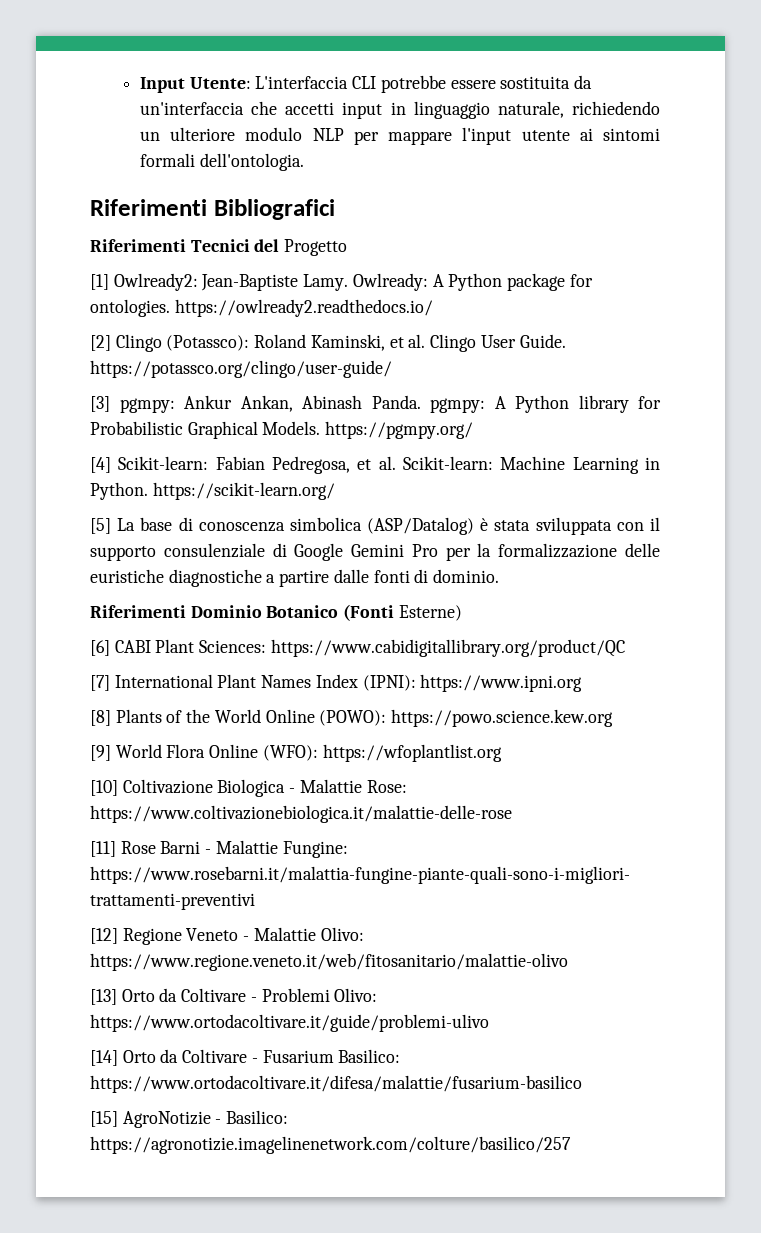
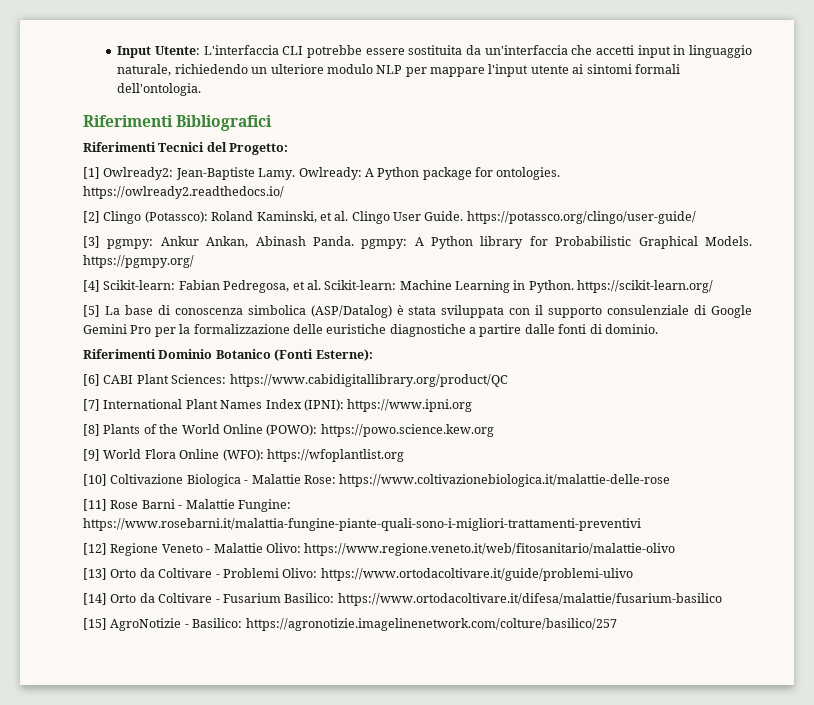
- Riferimenti Tecnici del Progetto
+ Riferimenti Tecnici del Progetto:
- Riferimenti Dominio Botanico (Fonti Esterne)
+ Riferimenti Dominio Botanico (Fonti Esterne):

